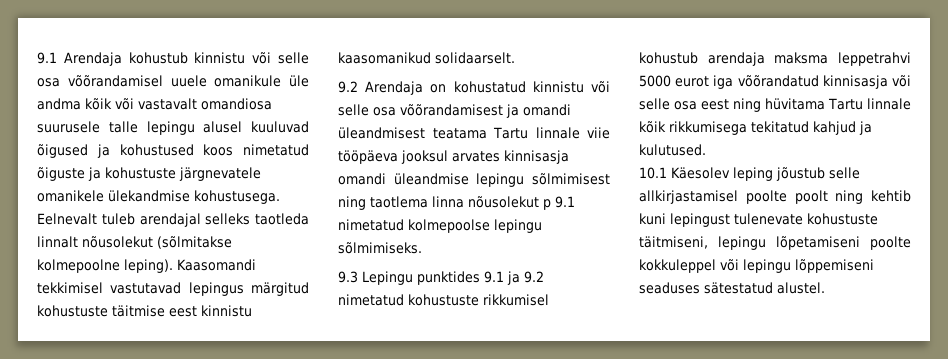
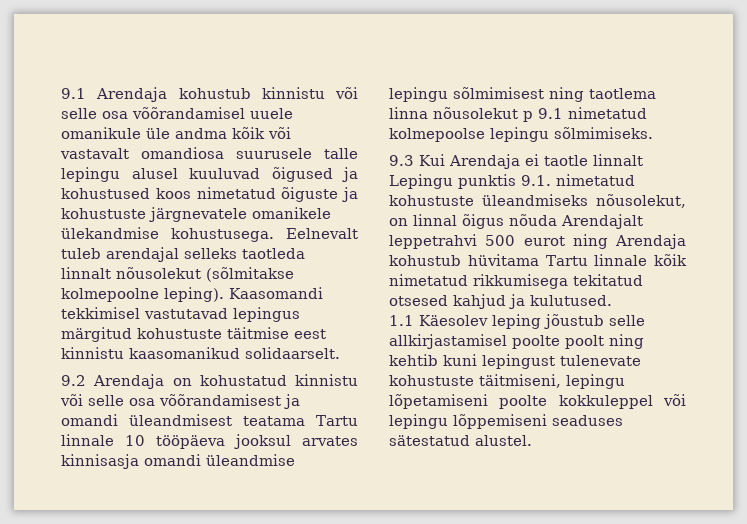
- 9.2 Arendaja on kohustatud kinnistu või selle osa võõrandamisest ja omandi üleandmisest teatama Tartu linnale viie tööpäeva jooksul arvates kinnisasja omandi üleandmise lepingu sõlmimisest ning taotlema linna nõusolekut p 9.1 nimetatud kolmepoolse lepingu sõlmimiseks.
+ 9.2 Arendaja on kohustatud kinnistu või selle osa võõrandamisest ja omandi üleandmisest teatama Tartu linnale 10 tööpäeva jooksul arvates kinnisasja omandi üleandmise lepingu sõlmimisest ning taotlema linna nõusolekut p 9.1 nimetatud kolmepoolse lepingu sõlmimiseks.
- 9.3 Lepingu punktides 9.1 ja 9.2 nimetatud kohustuste rikkumisel kohustub arendaja maksma leppetrahvi 5000 eurot iga võõrandatud kinnisasja või selle osa eest ning hüvitama Tartu linnale kõik rikkumisega tekitatud kahjud ja kulutused.
+ 9.3 Kui Arendaja ei taotle linnalt Lepingu punktis 9.1. nimetatud kohustuste üleandmiseks nõusolekut, on linnal õigus nõuda Arendajalt leppetrahvi 500 eurot ning Arendaja kohustub hüvitama Tartu linnale kõik nimetatud rikkumisega tekitatud otsesed kahjud ja kulutused.
- 10.1 Käesolev leping jõustub selle allkirjastamisel poolte poolt ning kehtib kuni lepingust tulenevate kohustuste täitmiseni, lepingu lõpetamiseni poolte kokkuleppel või lepingu lõppemiseni seaduses sätestatud alustel.
+ 1.1 Käesolev leping jõustub selle allkirjastamisel poolte poolt ning kehtib kuni lepingust tulenevate kohustuste täitmiseni, lepingu lõpetamiseni poolte kokkuleppel või lepingu lõppemiseni seaduses sätestatud alustel.

